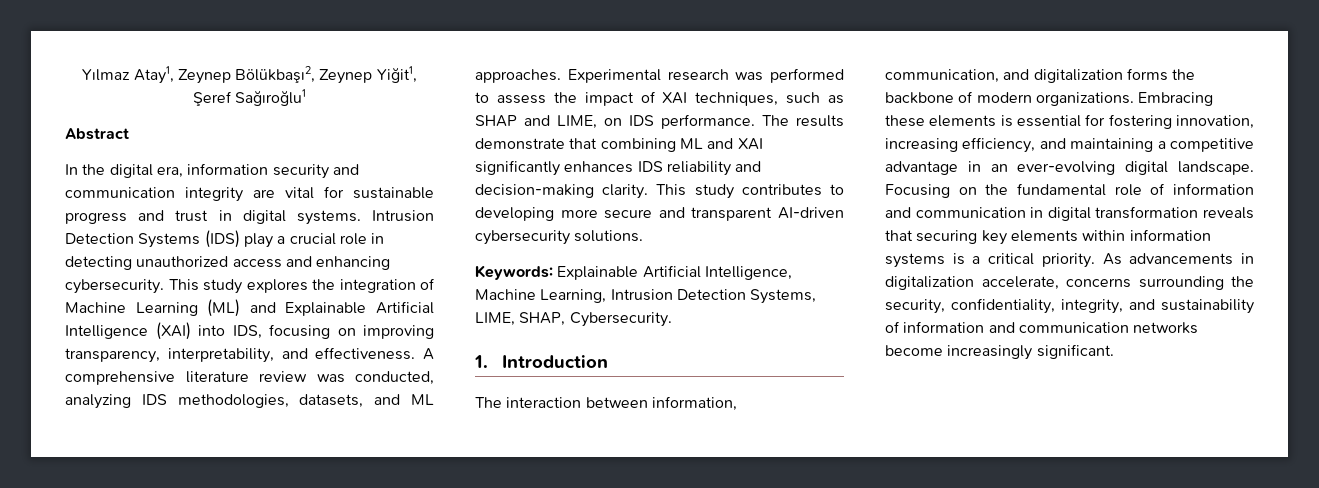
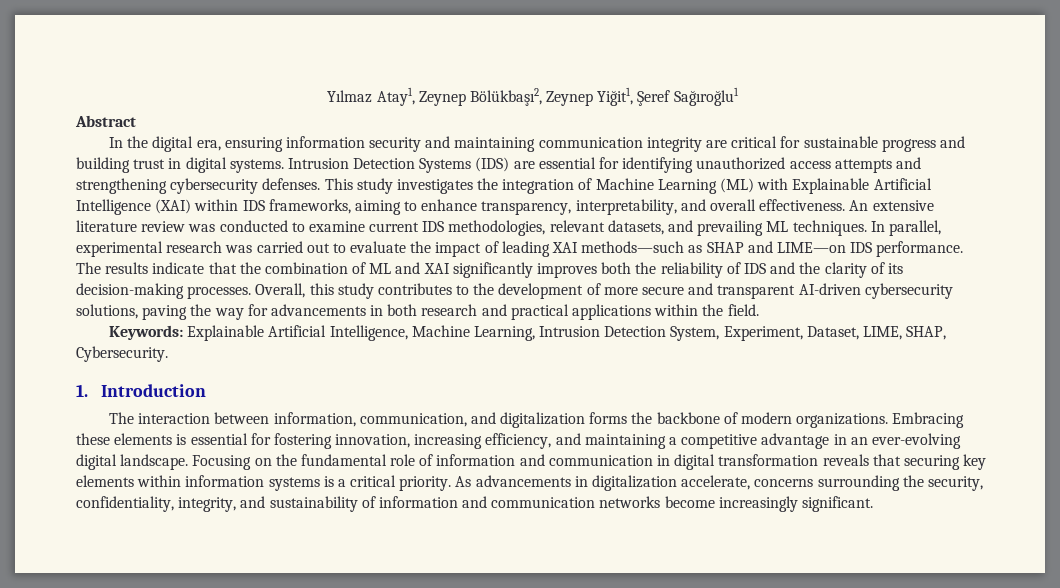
- In the digital era, information security and communication integrity are vital for sustainable progress and trust in digital systems.
+ In the digital era, ensuring information security and maintaining communication integrity are critical for sustainable progress and building trust in digital systems.
- Intrusion Detection Systems (IDS) play a crucial role in detecting unauthorized access and enhancing cybersecurity. This study explores the integration of Machine Learning (ML) and Explainable Artificial Intelligence (XAI) into IDS, focusing on improving transparency, interpretability, and effectiveness. A comprehensive literature review was conducted, analyzing IDS methodologies, datasets, and ML approaches. Experimental research was performed to assess the impact of XAI techniques, such as SHAP and LIME, on IDS performance.
+ Intrusion Detection Systems (IDS) are essential for identifying unauthorized access attempts and strengthening cybersecurity defenses. This study investigates the integration of Machine Learning (ML) with Explainable Artificial Intelligence (XAI) within IDS frameworks, aiming to enhance transparency, interpretability, and overall effectiveness. An extensive literature review was conducted to examine current IDS methodologies, relevant datasets, and prevailing ML techniques. In parallel, experimental research was carried out to evaluate the impact of leading XAI methods—such as SHAP and LIME—on IDS performance.
- The results demonstrate that combining ML and XAI significantly enhances IDS reliability and decision-making clarity. This study contributes to developing more secure and transparent AI-driven cybersecurity solutions.
+ The results indicate that the combination of ML and XAI significantly improves both the reliability of IDS and the clarity of its decision-making processes. Overall, this study contributes to the development of more secure and transparent AI-driven cybersecurity solutions, paving the way for advancements in both research and practical applications within the field.
- Keywords: Explainable Artificial Intelligence, Machine Learning, Intrusion Detection Systems, LIME, SHAP, Cybersecurity.
+ Keywords: Explainable Artificial Intelligence, Machine Learning, Intrusion Detection System, Experiment, Dataset, LIME, SHAP, Cybersecurity.

